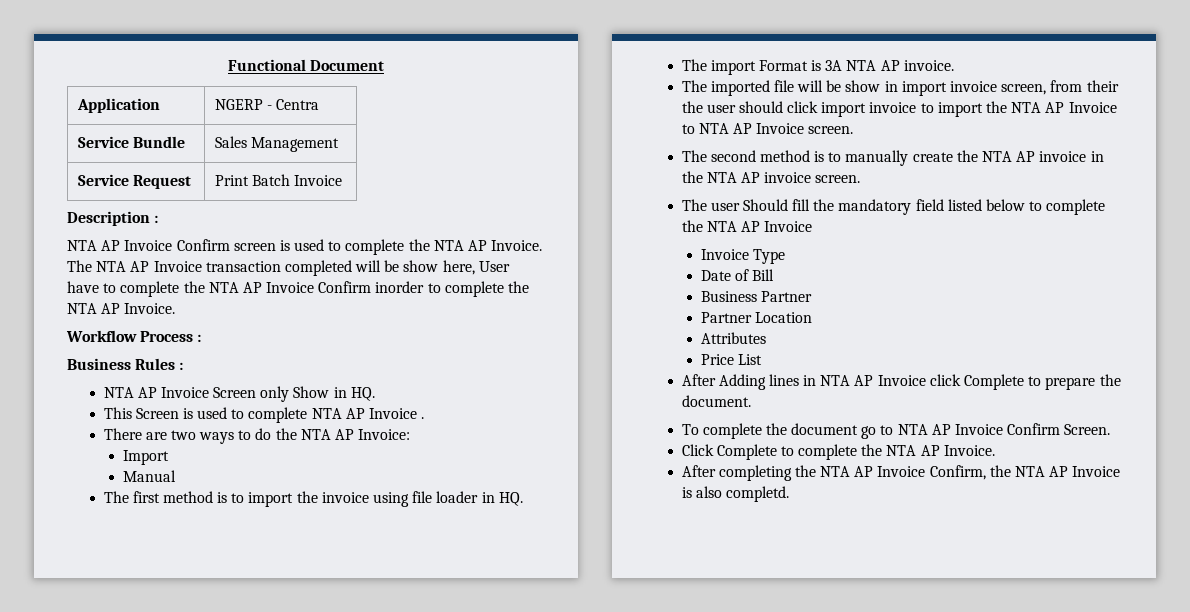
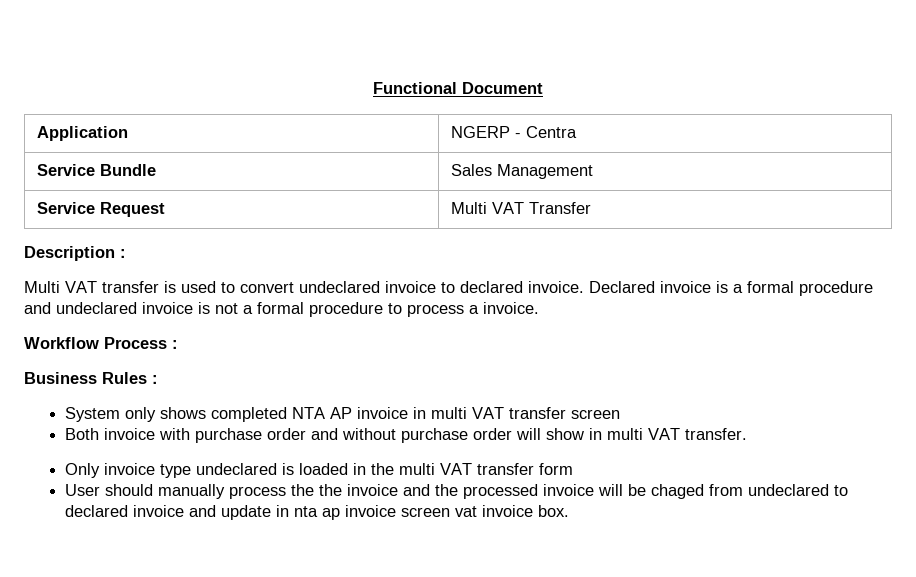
- Service Request | Print Batch Invoice
+ Service Request | Multi VAT Transfer
- NTA AP Invoice Confirm screen is used to complete the NTA AP Invoice. The NTA AP Invoice transaction completed will be show here, User have to complete the NTA AP Invoice Confirm inorder to complete the NTA AP Invoice.
+ Multi VAT transfer is used to convert undeclared invoice to declared invoice. Declared invoice is a formal procedure and undeclared invoice is not a formal procedure to process a invoice.
- NTA AP Invoice Screen only Show in HQ.
- This Screen is used to complete NTA AP Invoice .
- There are two ways to do the NTA AP Invoice:
- Import
- Manual
- The first method is to import the invoice using file loader in HQ.
- The import Format is 3A NTA AP invoice.
- The imported file will be show in import invoice screen, from their the user should click import invoice to import the NTA AP Invoice to NTA AP Invoice screen.
- The second method is to manually create the NTA AP invoice in the NTA AP invoice screen.
- The user Should fill the mandatory field listed below to complete the NTA AP Invoice
- Invoice Type
- Date of Bill
- Business Partner
- Partner Location
- Attributes
- Price List
- After Adding lines in NTA AP Invoice click Complete to prepare the document.
- To complete the document go to NTA AP Invoice Confirm Screen.
- Click Complete to complete the NTA AP Invoice.
- After completing the NTA AP Invoice Confirm, the NTA AP Invoice is also completd.
+ System only shows completed NTA AP invoice in multi VAT transfer screen
+ Both invoice with purchase order and without purchase order will show in multi VAT transfer.
+ Only invoice type undeclared is loaded in the multi VAT transfer form
+ User should manually process the the invoice and the processed invoice will be chaged from undeclared to declared invoice and update in nta ap invoice screen vat invoice box.

